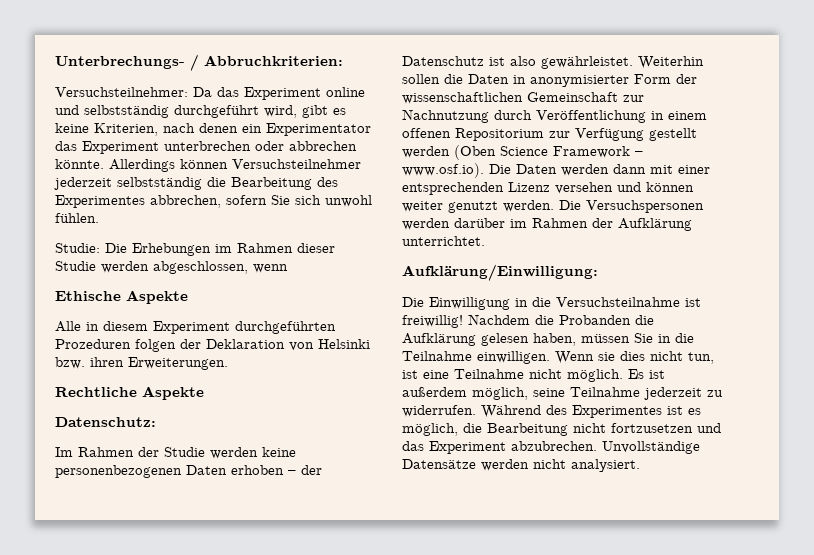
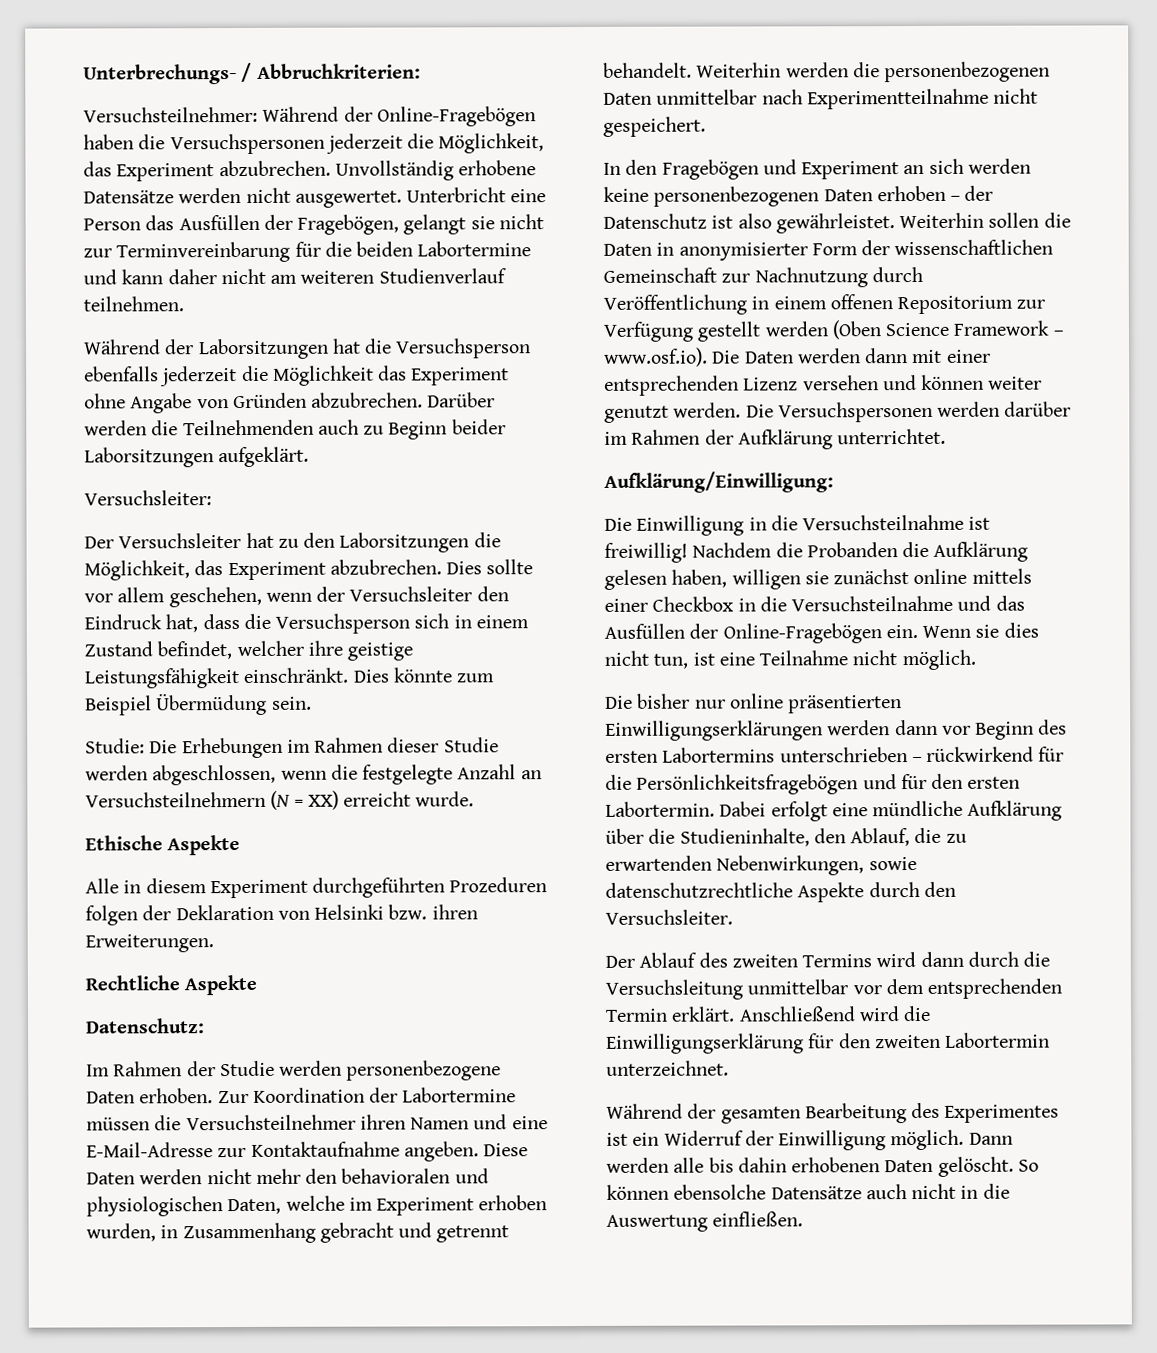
- Versuchsteilnehmer: Da das Experiment online und selbstständig durchgeführt wird, gibt es keine Kriterien, nach denen ein Experimentator das Experiment unterbrechen oder abbrechen könnte. Allerdings können Versuchsteilnehmer jederzeit selbstständig die Bearbeitung des Experimentes abbrechen, sofern Sie sich unwohl fühlen.
+ Versuchsteilnehmer: Während der Online-Fragebögen haben die Versuchspersonen jederzeit die Möglichkeit, das Experiment abzubrechen. Unvollständig erhobene Datensätze werden nicht ausgewertet. Unterbricht eine Person das Ausfüllen der Fragebögen, gelangt sie nicht zur Terminvereinbarung für die beiden Labortermine und kann daher nicht am weiteren Studienverlauf teilnehmen.
+ Während der Laborsitzungen hat die Versuchsperson ebenfalls jederzeit die Möglichkeit das Experiment ohne Angabe von Gründen abzubrechen. Darüber werden die Teilnehmenden auch zu Beginn beider Laborsitzungen aufgeklärt.
+ Versuchsleiter:
+ Der Versuchsleiter hat zu den Laborsitzungen die Möglichkeit, das Experiment abzubrechen. Dies sollte vor allem geschehen, wenn der Versuchsleiter den Eindruck hat, dass die Versuchsperson sich in einem Zustand befindet, welcher ihre geistige Leistungsfähigkeit einschränkt. Dies könnte zum Beispiel Übermüdung sein.
- Studie: Die Erhebungen im Rahmen dieser Studie werden abgeschlossen, wenn
+ Studie: Die Erhebungen im Rahmen dieser Studie werden abgeschlossen, wenn die festgelegte Anzahl an Versuchsteilnehmern (N = XX) erreicht wurde.
- Im Rahmen der Studie werden keine personenbezogenen Daten erhoben – der Datenschutz ist also gewährleistet.
+ Im Rahmen der Studie werden personenbezogene Daten erhoben. Zur Koordination der Labortermine müssen die Versuchsteilnehmer ihren Namen und eine E-Mail-Adresse zur Kontaktaufnahme angeben. Diese Daten werden nicht mehr den behavioralen und physiologischen Daten, welche im Experiment erhoben wurden, in Zusammenhang gebracht und getrennt behandelt. Weiterhin werden die personenbezogenen Daten unmittelbar nach Experimentteilnahme nicht gespeichert.
+ In den Fragebögen und Experiment an sich werden keine personenbezogenen Daten erhoben – der Datenschutz ist also gewährleistet.
- Nachdem die Probanden die Aufklärung gelesen haben, müssen Sie in die Teilnahme einwilligen.
+ Nachdem die Probanden die Aufklärung gelesen haben, willigen sie zunächst online mittels einer Checkbox in die Versuchsteilnahme und das Ausfüllen der Online-Fragebögen ein.
- Wenn sie dies nicht tun, ist eine Teilnahme nicht möglich. Es ist außerdem möglich, seine Teilnahme jederzeit zu widerrufen. Während des Experimentes ist es möglich, die Bearbeitung nicht fortzusetzen und das Experiment abzubrechen. Unvollständige Datensätze werden nicht analysiert.
+ Wenn sie dies nicht tun, ist eine Teilnahme nicht möglich.
+ Die bisher nur online präsentierten Einwilligungserklärungen werden dann vor Beginn des ersten Labortermins unterschrieben – rückwirkend für die Persönlichkeitsfragebögen und für den ersten Labortermin. Dabei erfolgt eine mündliche Aufklärung über die Studieninhalte, den Ablauf, die zu erwartenden Nebenwirkungen, sowie datenschutzrechtliche Aspekte durch den Versuchsleiter.
+ Der Ablauf des zweiten Termins wird dann durch die Versuchsleitung unmittelbar vor dem entsprechenden Termin erklärt. Anschließend wird die Einwilligungserklärung für den zweiten Labortermin unterzeichnet.
+ Während der gesamten Bearbeitung des Experimentes ist ein Widerruf der Einwilligung möglich. Dann werden alle bis dahin erhobenen Daten gelöscht. So können ebensolche Datensätze auch nicht in die Auswertung einfließen.

